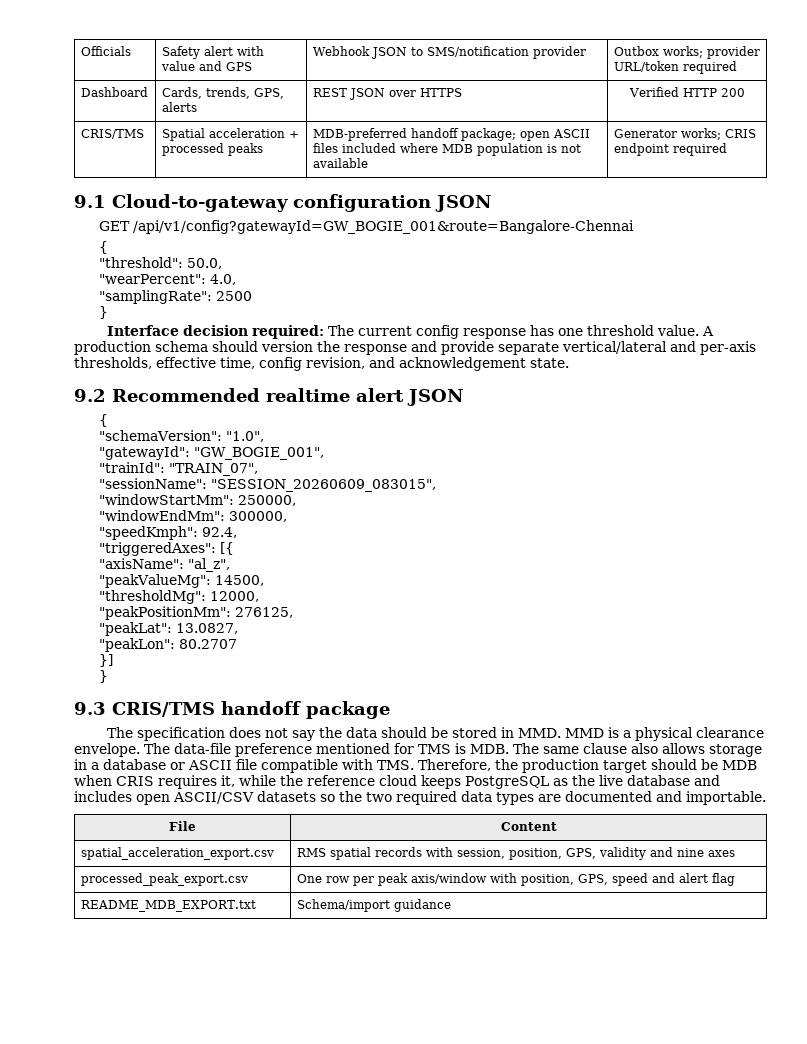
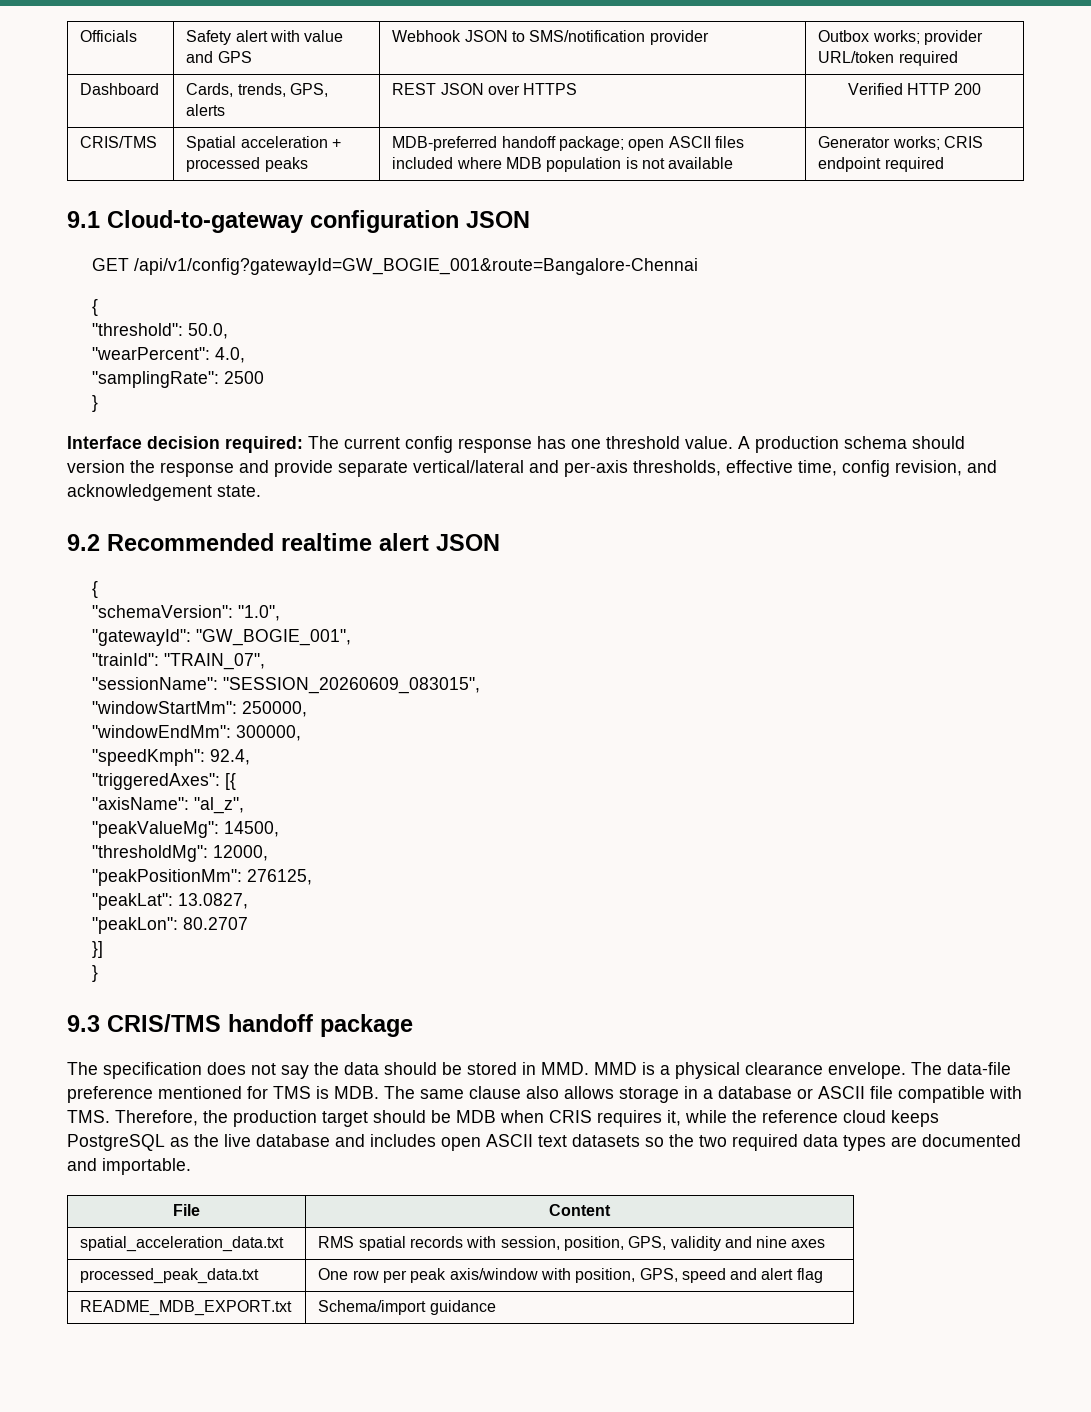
- The data-file preference mentioned for TMS is MDB. The same clause also allows storage in a database or ASCII file compatible with TMS. Therefore, the production target should be MDB when CRIS requires it, while the reference cloud keeps PostgreSQL as the live database and includes open ASCII/CSV datasets so the two required data types are documented and importable.
+ The data-file preference mentioned for TMS is MDB. The same clause also allows storage in a database or ASCII file compatible with TMS. Therefore, the production target should be MDB when CRIS requires it, while the reference cloud keeps PostgreSQL as the live database and includes open ASCII text datasets so the two required data types are documented and importable.
- spatial_acceleration_export.csv | RMS spatial records with session, position, GPS, validity and nine axes
+ spatial_acceleration_data.txt | RMS spatial records with session, position, GPS, validity and nine axes
- processed_peak_export.csv | One row per peak axis/window with position, GPS, speed and alert flag
+ processed_peak_data.txt | One row per peak axis/window with position, GPS, speed and alert flag

